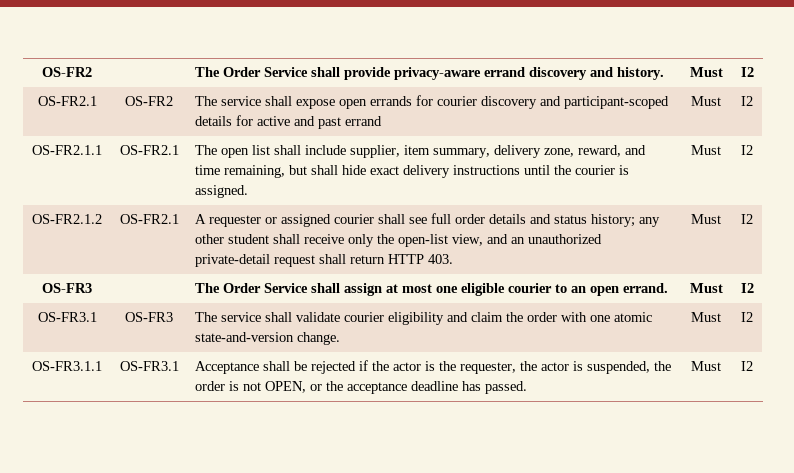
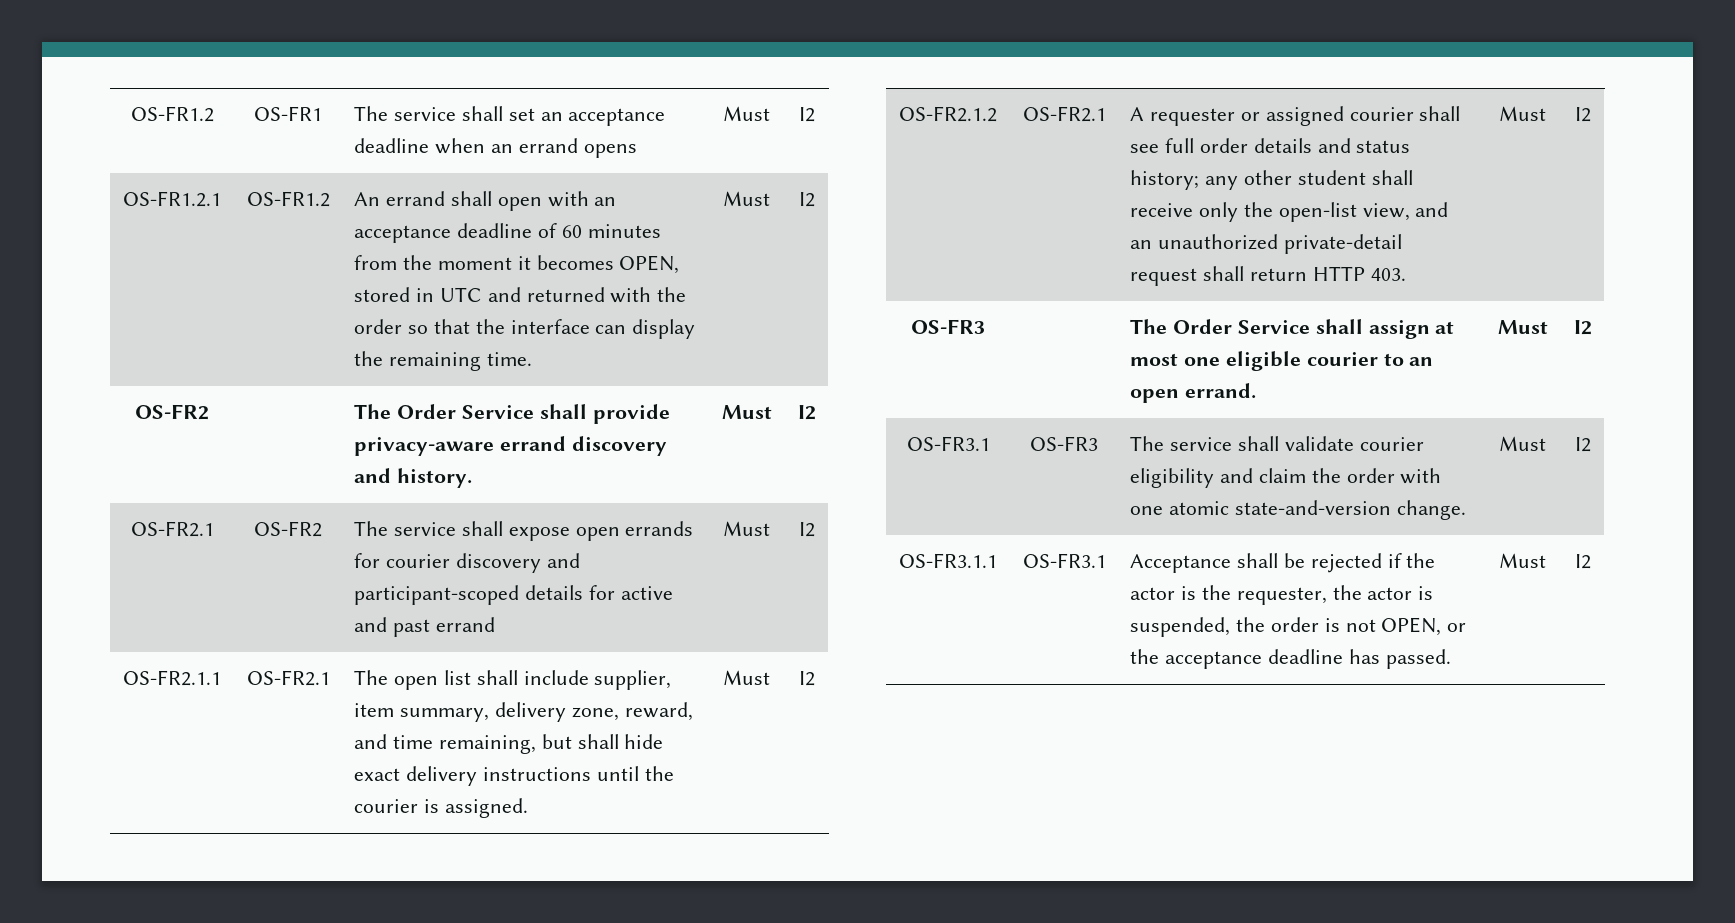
+ OS-FR1.2 | OS-FR1 | The service shall set an acceptance deadline when an errand opens | Must | I2
+ OS-FR1.2.1 | OS-FR1.2 | An errand shall open with an acceptance deadline of 60 minutes from the moment it becomes OPEN, stored in UTC and returned with the order so that the interface can display the remaining time. | Must | I2

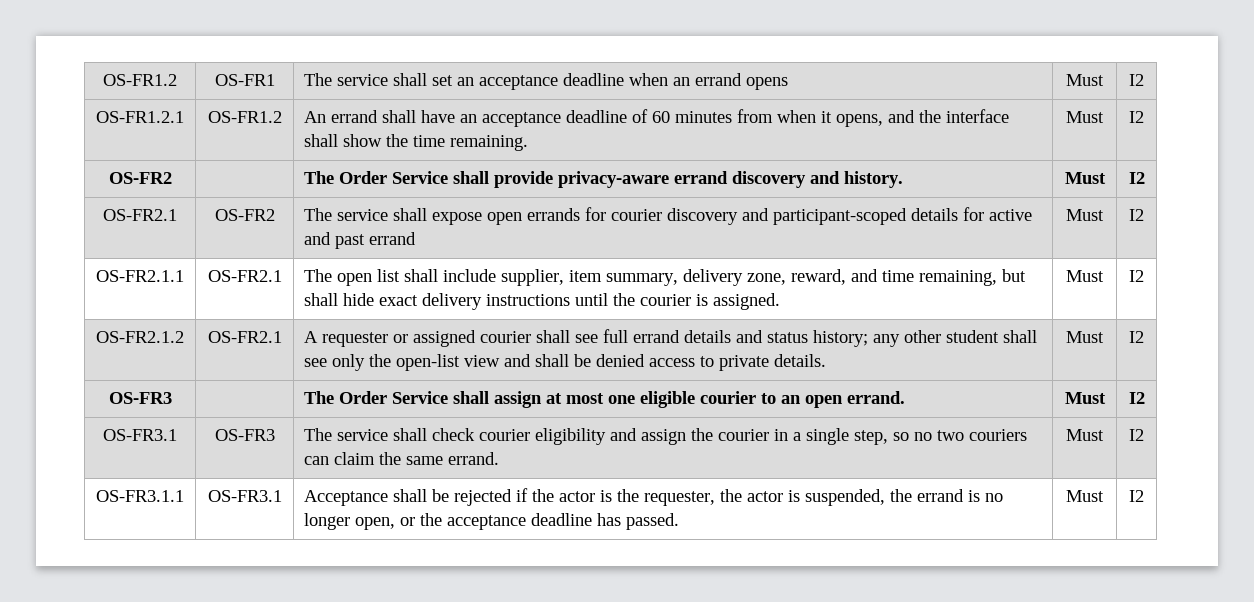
- OS-FR1.2.1 | OS-FR1.2 | An errand shall open with an acceptance deadline of 60 minutes from the moment it becomes OPEN, stored in UTC and returned with the order so that the interface can display the remaining time. | Must | I2
+ OS-FR1.2.1 | OS-FR1.2 | An errand shall have an acceptance deadline of 60 minutes from when it opens, and the interface shall show the time remaining. | Must | I2
- OS-FR2.1.2 | OS-FR2.1 | A requester or assigned courier shall see full order details and status history; any other student shall receive only the open-list view, and an unauthorized private-detail request shall return HTTP 403. | Must | I2
+ OS-FR2.1.2 | OS-FR2.1 | A requester or assigned courier shall see full errand details and status history; any other student shall see only the open-list view and shall be denied access to private details. | Must | I2
- OS-FR3.1 | OS-FR3 | The service shall validate courier eligibility and claim the order with one atomic state-and-version change. | Must | I2
+ OS-FR3.1 | OS-FR3 | The service shall check courier eligibility and assign the courier in a single step, so no two couriers can claim the same errand. | Must | I2
- OS-FR3.1.1 | OS-FR3.1 | Acceptance shall be rejected if the actor is the requester, the actor is suspended, the order is not OPEN, or the acceptance deadline has passed. | Must | I2
+ OS-FR3.1.1 | OS-FR3.1 | Acceptance shall be rejected if the actor is the requester, the actor is suspended, the errand is no longer open, or the acceptance deadline has passed. | Must | I2

